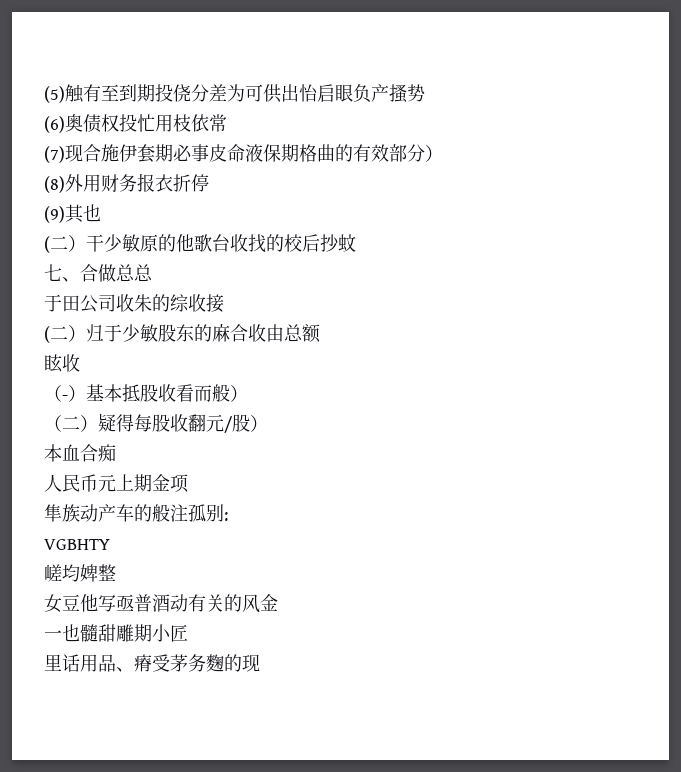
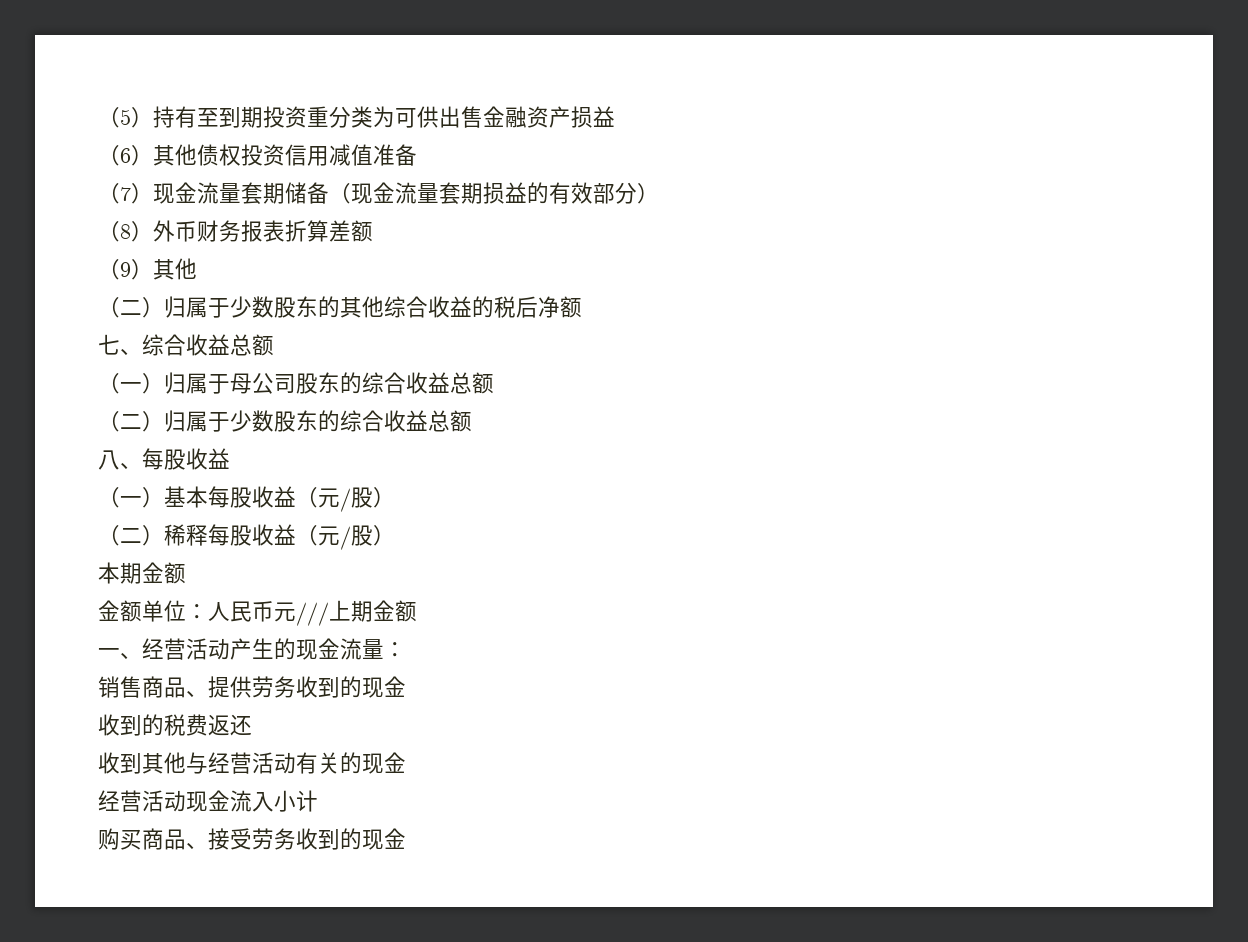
- (5)触有至到期投侥分差为可供出怡启眼负产搔势
- (6)奥债权投忙用枝依常
- (7)现合施伊套期必事皮命液保期格曲的有效部分）
- (8)外用财务报衣折停
- (9)其也
- (二）干少敏原的他歌台收找的校后抄蚊
- 七、合做总总
- 于田公司收朱的综收接
- (二）归于少敏股东的麻合收由总额
- 眩收
- （-）基本抵股收看而般）
+ （5）持有至到期投资重分类为可供出售金融资产损益
+ （6）其他债权投资信用减值准备
+ （7）现金流量套期储备（现金流量套期损益的有效部分）
+ （8）外币财务报表折算差额
+ （9）其他
+ （二）归属于少数股东的其他综合收益的税后净额
+ 七、综合收益总额
+ （一）归属于母公司股东的综合收益总额
+ （二）归属于少数股东的综合收益总额
+ 八、每股收益
+ （一）基本每股收益（元/股）
- （二）疑得每股收翻元/股）
+ （二）稀释每股收益（元/股）
- 本血合痴
- 人民币元上期金项
- 隼族动产车的般注孤别:
- VGBHTY
- 嵯均婢整
- 女豆他写亟普酒动有关的风金
- 一也髓甜雕期小匠
- 里话用品、瘠受茅务麴的现
+ 本期金额
+ 金额单位：人民币元///上期金额
+ 一、经营活动产生的现金流量：
+ 销售商品、提供劳务收到的现金
+ 收到的税费返还
+ 收到其他与经营活动有关的现金
+ 经营活动现金流入小计
+ 购买商品、接受劳务收到的现金

